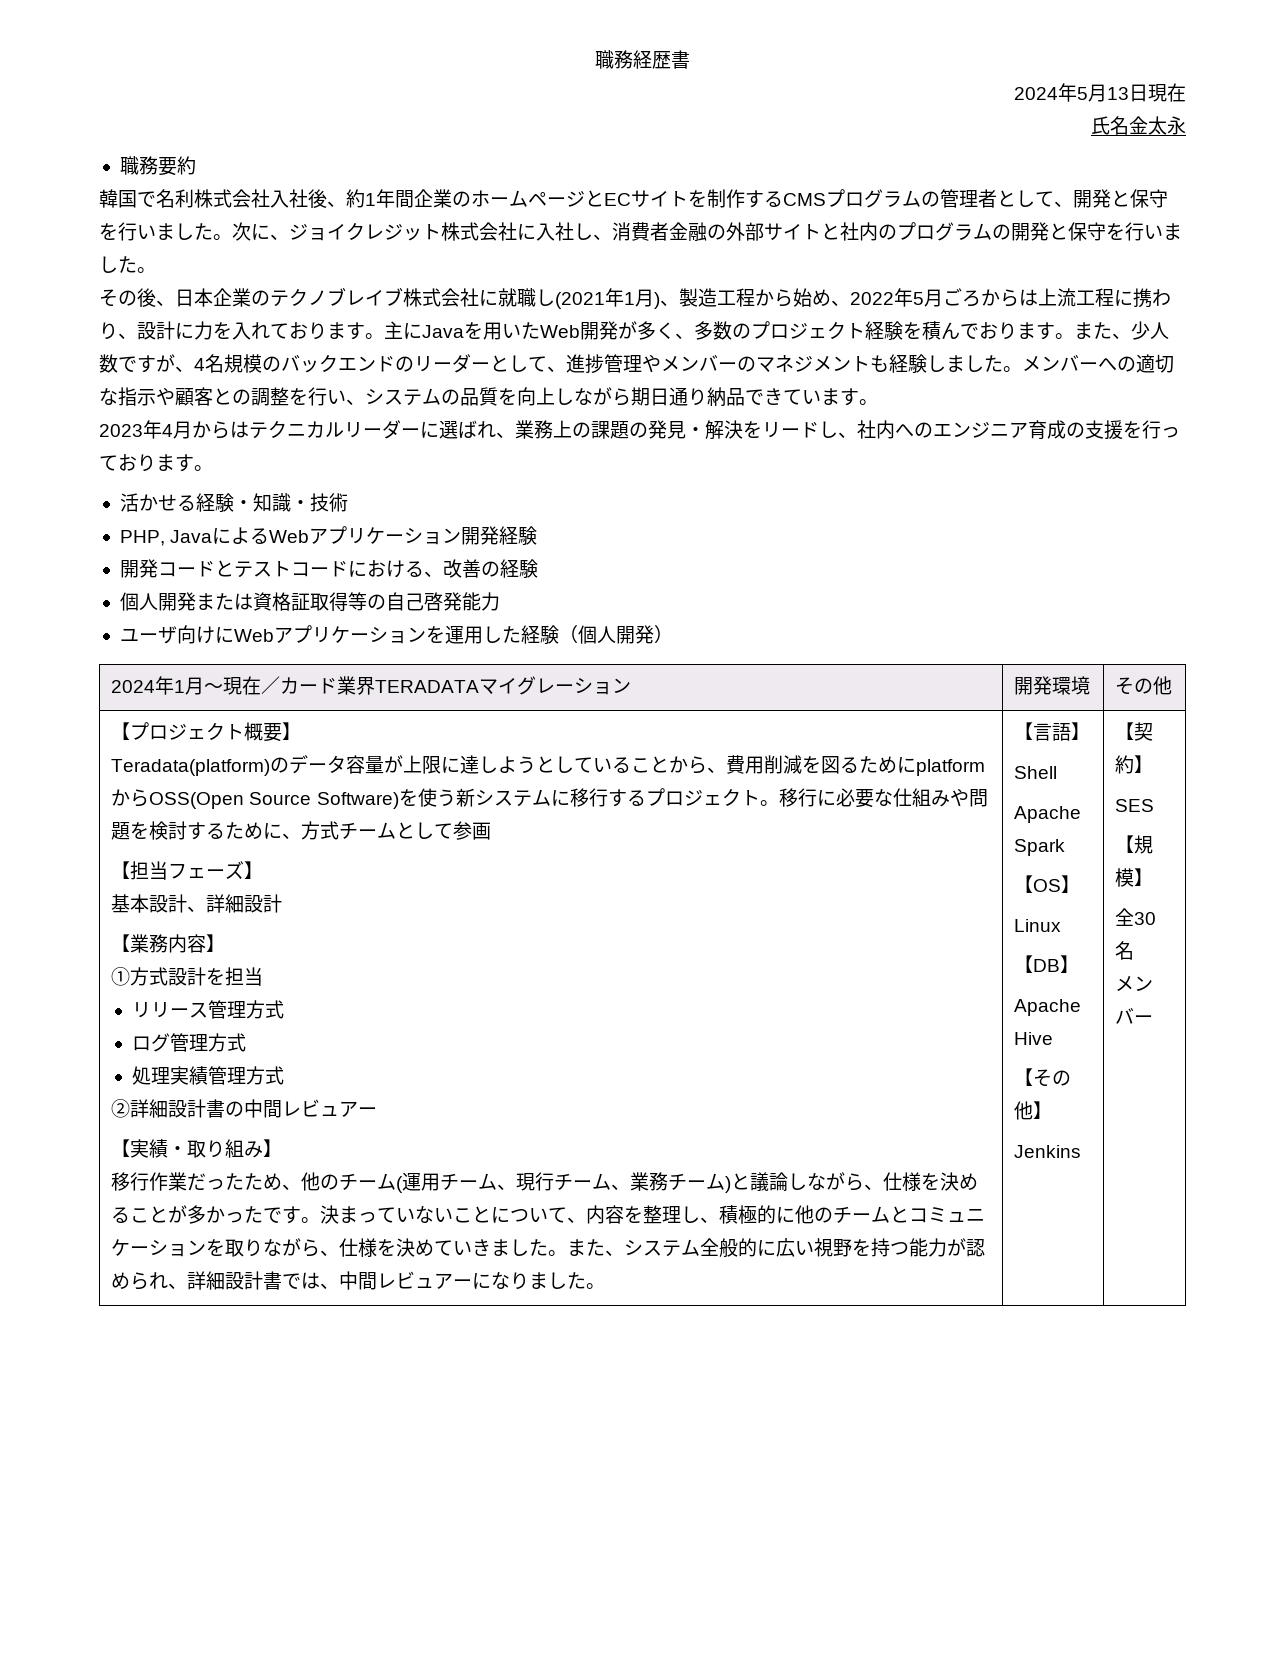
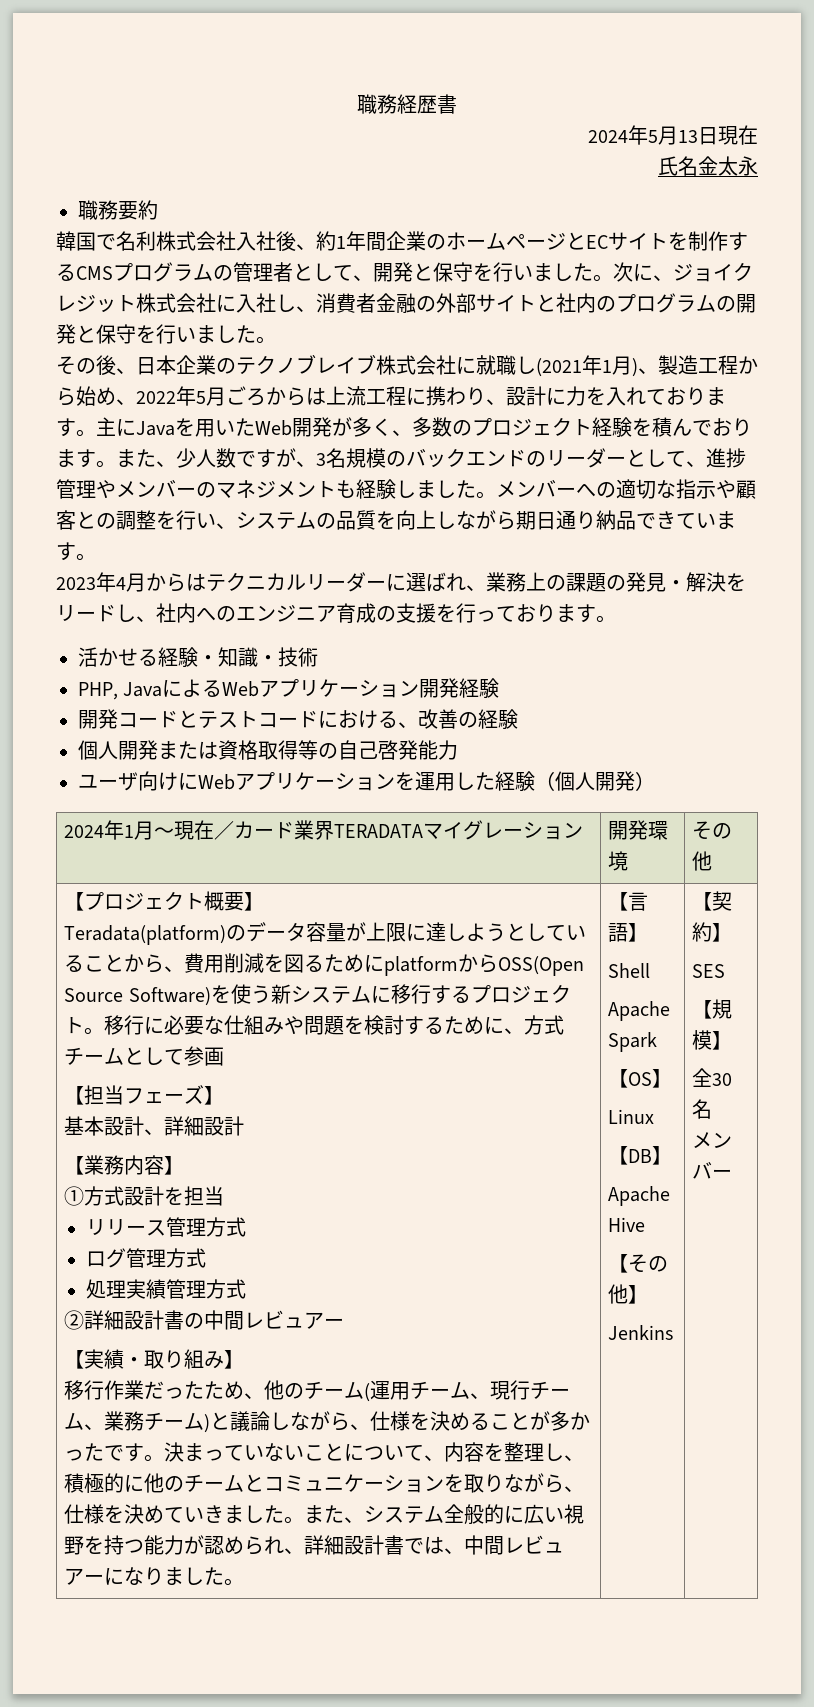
- また、少人数ですが、4名規模のバックエンドのリーダーとして、進捗管理やメンバーのマネジメントも経験しました。
+ また、少人数ですが、3名規模のバックエンドのリーダーとして、進捗管理やメンバーのマネジメントも経験しました。
- 個人開発または資格証取得等の自己啓発能力
+ 個人開発または資格取得等の自己啓発能力

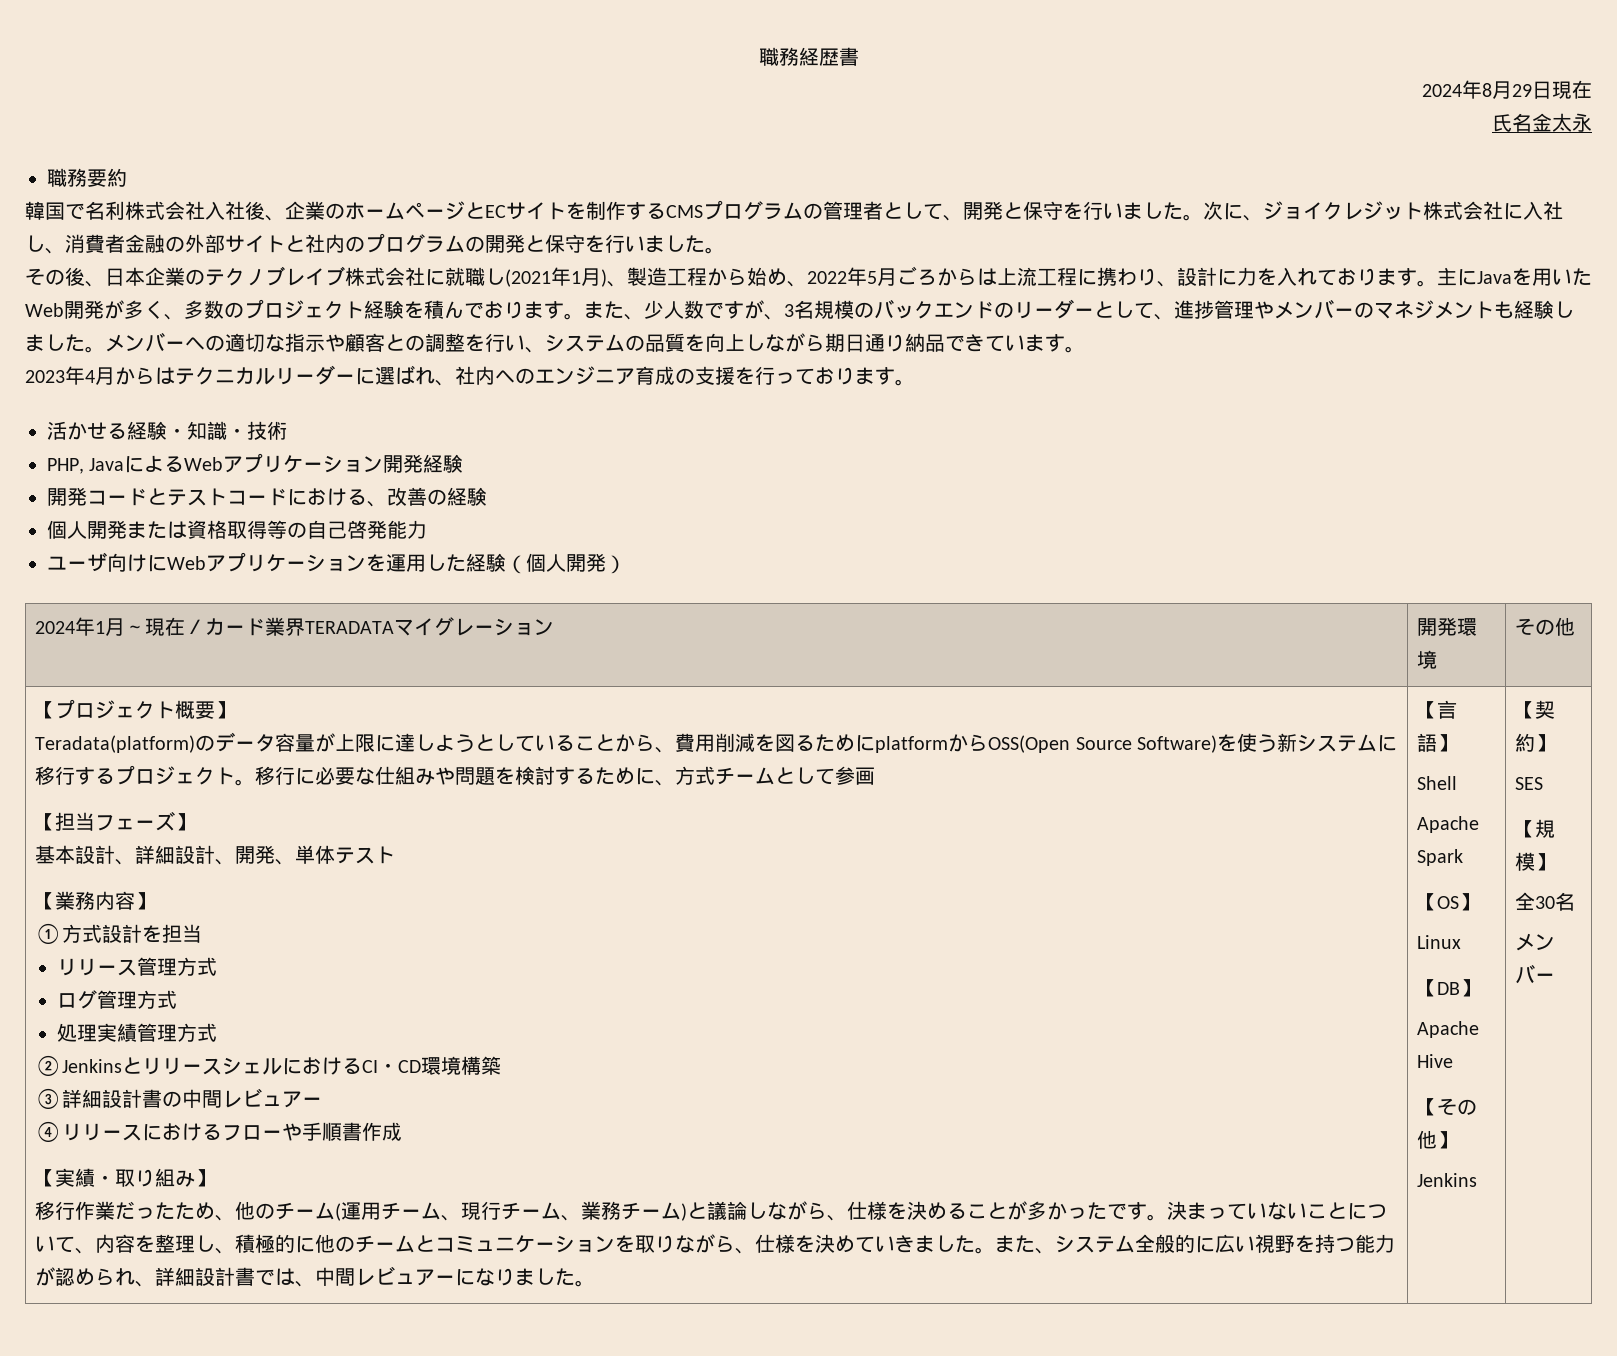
- 2024年5月13日現在
+ 2024年8月29日現在
- 韓国で名利株式会社入社後、約1年間企業のホームページとECサイトを制作するCMSプログラムの管理者として、開発と保守を行いました。
+ 韓国で名利株式会社入社後、企業のホームページとECサイトを制作するCMSプログラムの管理者として、開発と保守を行いました。
- 2023年4月からはテクニカルリーダーに選ばれ、業務上の課題の発見・解決をリードし、社内へのエンジニア育成の支援を行っております。
+ 2023年4月からはテクニカルリーダーに選ばれ、社内へのエンジニア育成の支援を行っております。
- 基本設計、詳細設計
+ 基本設計、詳細設計、開発、単体テスト
- ②詳細設計書の中間レビュアー
+ ②JenkinsとリリースシェルにおけるCI・CD環境構築
+ ③詳細設計書の中間レビュアー
+ ④リリースにおけるフローや手順書作成

